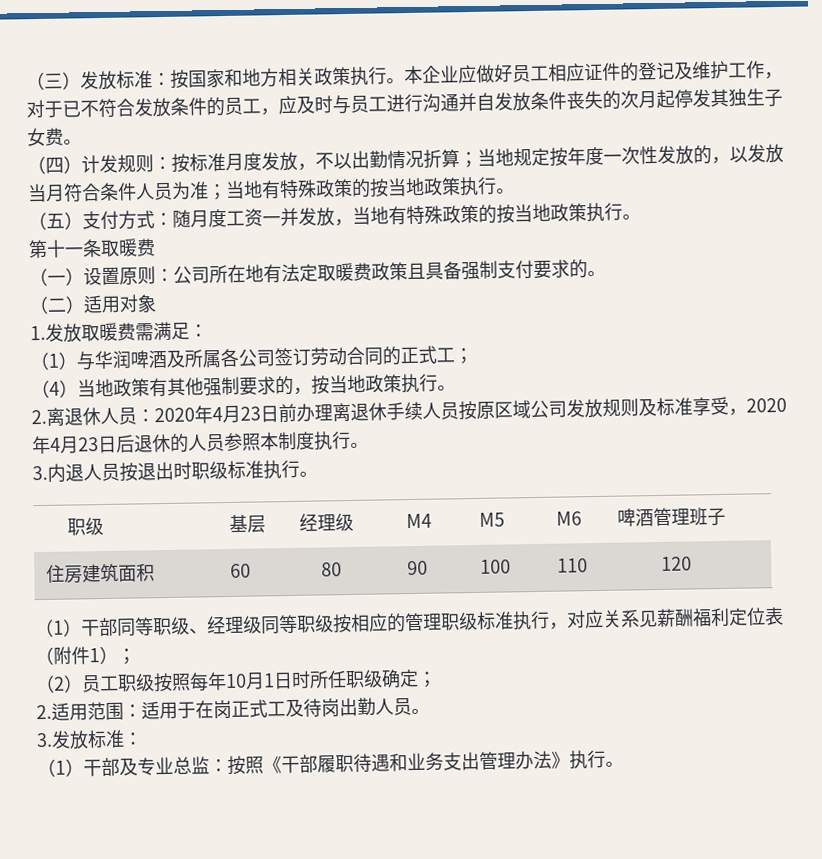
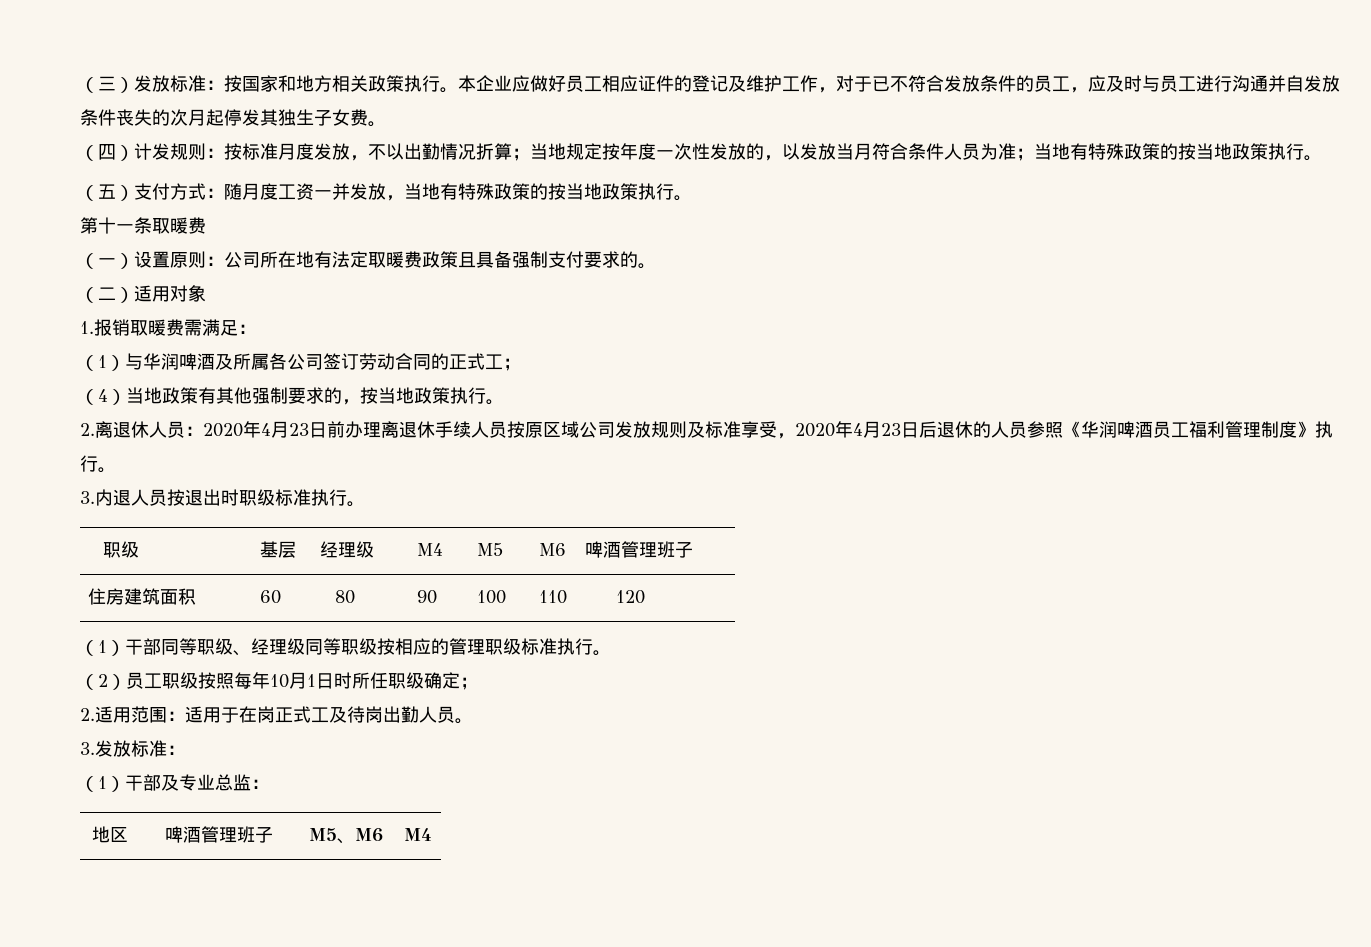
- 1.发放取暖费需满足：
+ 1.报销取暖费需满足：
- 2.离退休人员：2020年4月23日前办理离退休手续人员按原区域公司发放规则及标准享受，2020年4月23日后退休的人员参照本制度执行。
+ 2.离退休人员：2020年4月23日前办理离退休手续人员按原区域公司发放规则及标准享受，2020年4月23日后退休的人员参照《华润啤酒员工福利管理制度》执行。
- （1）干部同等职级、经理级同等职级按相应的管理职级标准执行，对应关系见薪酬福利定位表（附件1）；
+ （1）干部同等职级、经理级同等职级按相应的管理职级标准执行。
- （1）干部及专业总监：按照《干部履职待遇和业务支出管理办法》执行。
+ （1）干部及专业总监：
+ 地区 | 啤酒管理班子 | M5、M6 | M4

